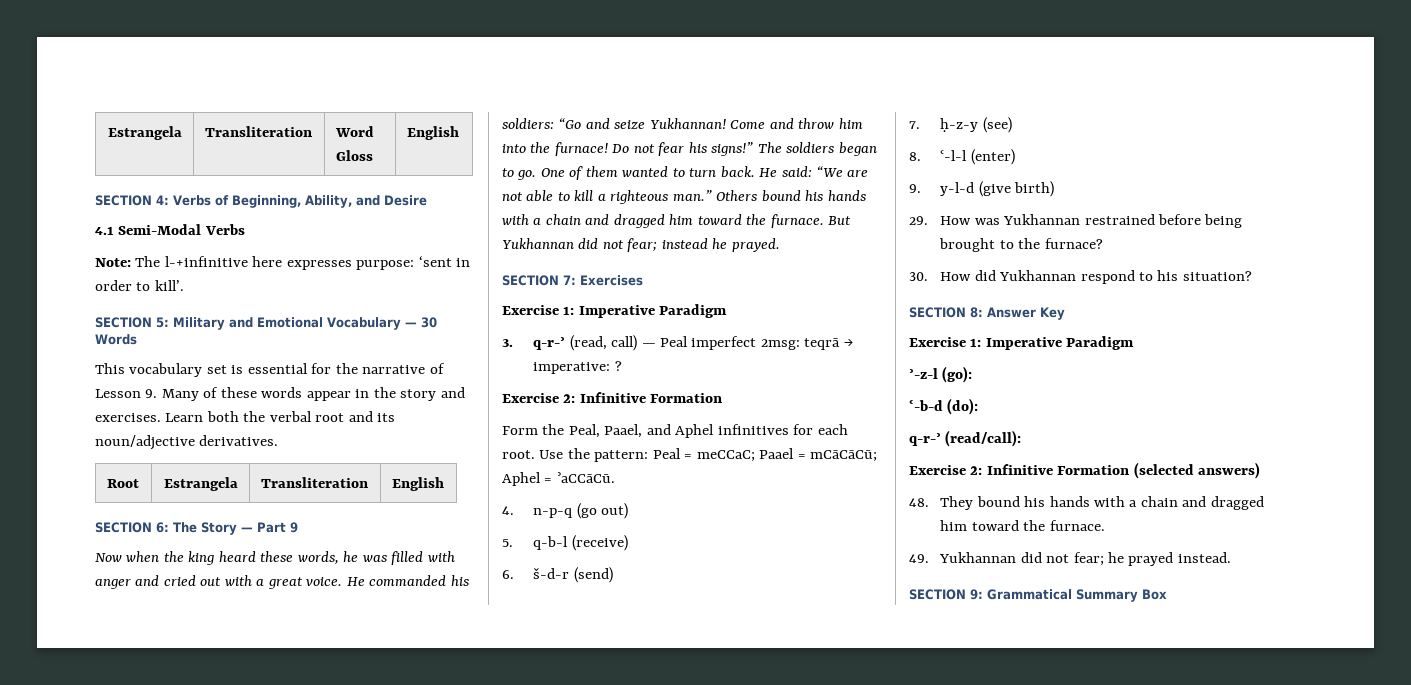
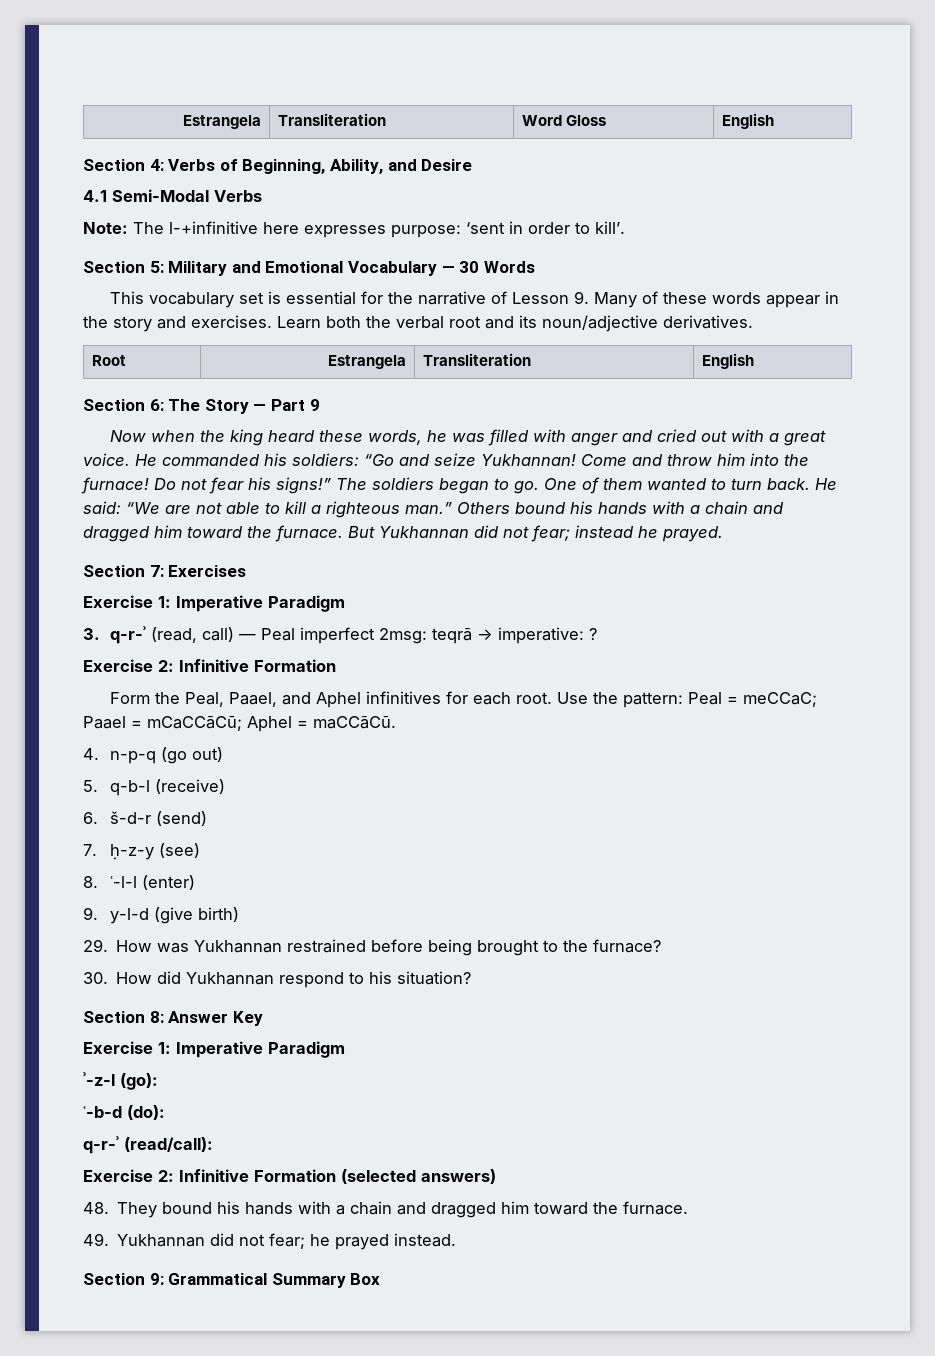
- SECTION 4: Verbs of Beginning, Ability, and Desire
+ Section 4: Verbs of Beginning, Ability, and Desire
- SECTION 5: Military and Emotional Vocabulary — 30 Words
+ Section 5: Military and Emotional Vocabulary — 30 Words
- SECTION 6: The Story — Part 9
+ Section 6: The Story — Part 9
- SECTION 7: Exercises
+ Section 7: Exercises
- Use the pattern: Peal = meCCaC; Paael = mCāCāCū; Aphel = ʾaCCāCū.
+ Use the pattern: Peal = meCCaC; Paael = mCaCCāCū; Aphel = maCCāCū.
- SECTION 8: Answer Key
+ Section 8: Answer Key
- SECTION 9: Grammatical Summary Box
+ Section 9: Grammatical Summary Box

